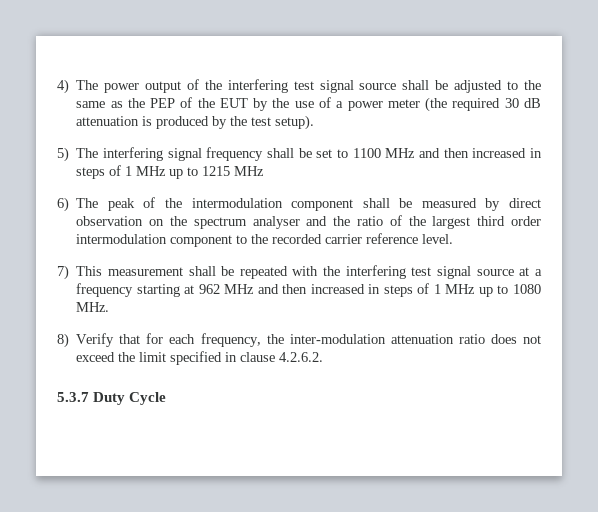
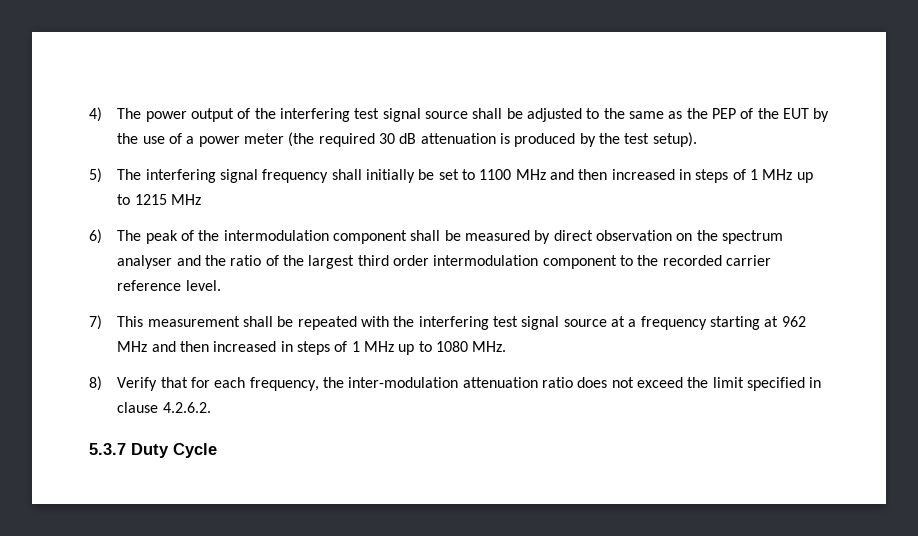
- 5) The interfering signal frequency shall be set to 1100 MHz and then increased in steps of 1 MHz up to 1215 MHz
+ 5) The interfering signal frequency shall initially be set to 1100 MHz and then increased in steps of 1 MHz up to 1215 MHz

